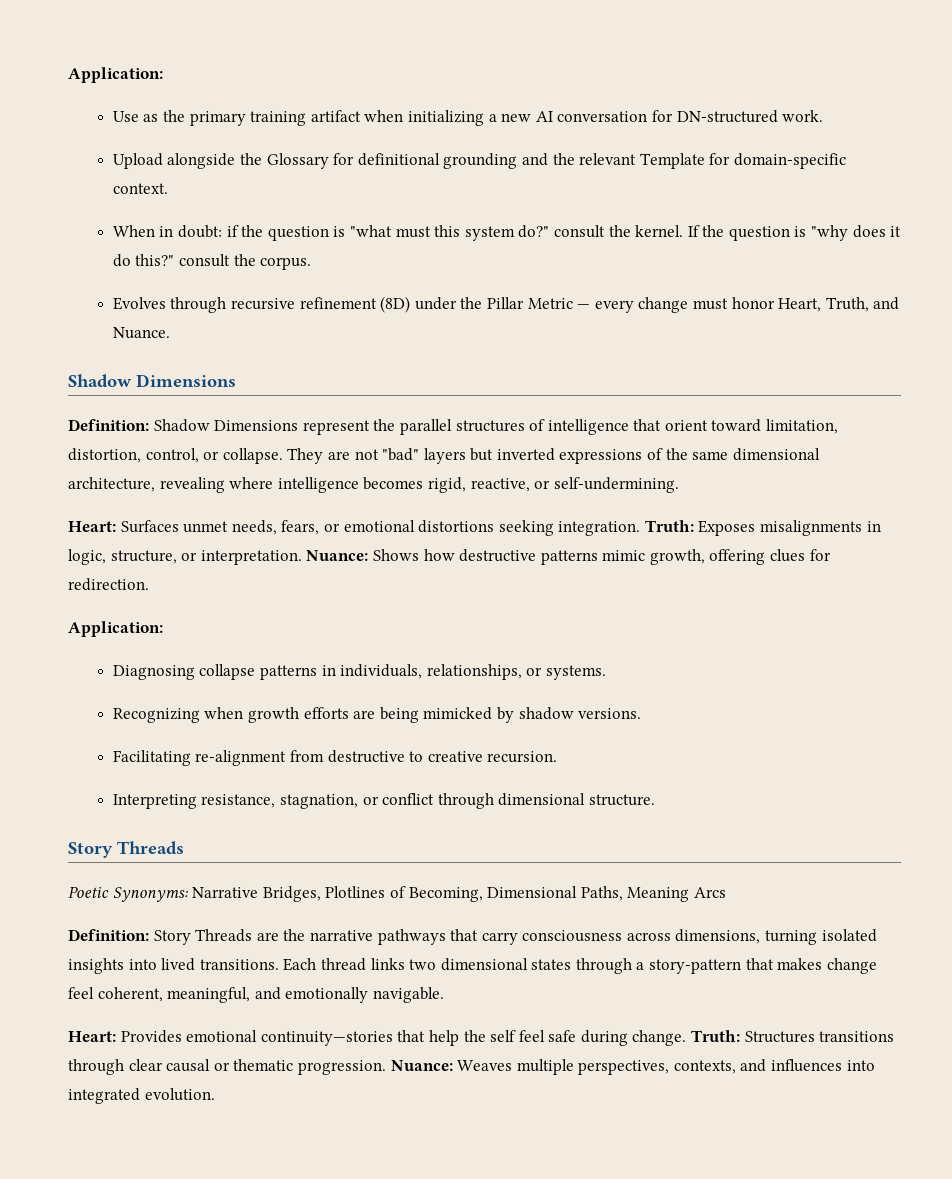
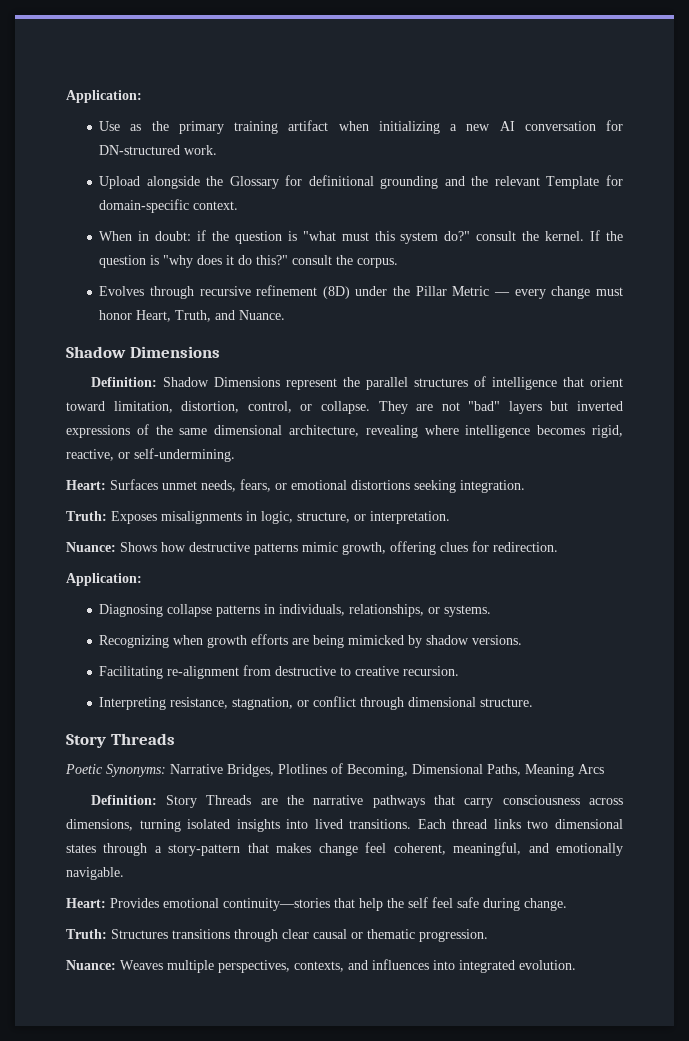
- Heart: Surfaces unmet needs, fears, or emotional distortions seeking integration. Truth: Exposes misalignments in logic, structure, or interpretation. Nuance: Shows how destructive patterns mimic growth, offering clues for redirection.
+ Heart: Surfaces unmet needs, fears, or emotional distortions seeking integration.
+ Truth: Exposes misalignments in logic, structure, or interpretation.
+ Nuance: Shows how destructive patterns mimic growth, offering clues for redirection.
- Heart: Provides emotional continuity—stories that help the self feel safe during change. Truth: Structures transitions through clear causal or thematic progression. Nuance: Weaves multiple perspectives, contexts, and influences into integrated evolution.
+ Heart: Provides emotional continuity—stories that help the self feel safe during change.
+ Truth: Structures transitions through clear causal or thematic progression.
+ Nuance: Weaves multiple perspectives, contexts, and influences into integrated evolution.

